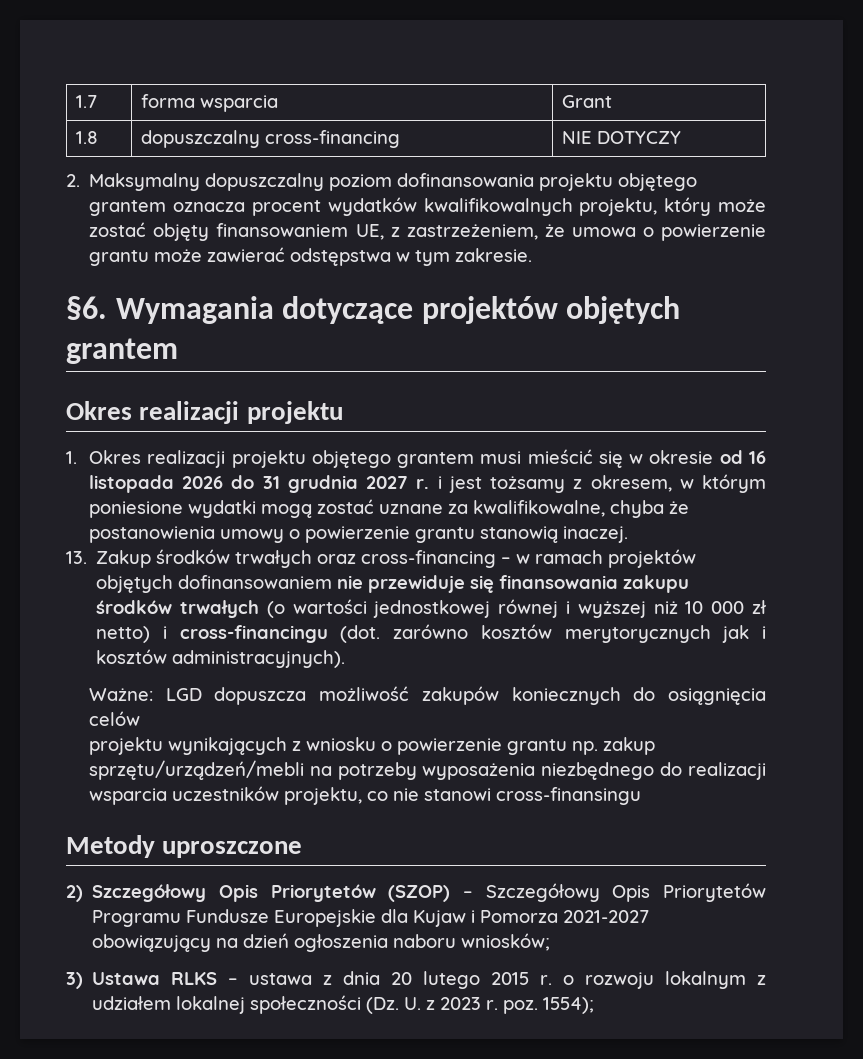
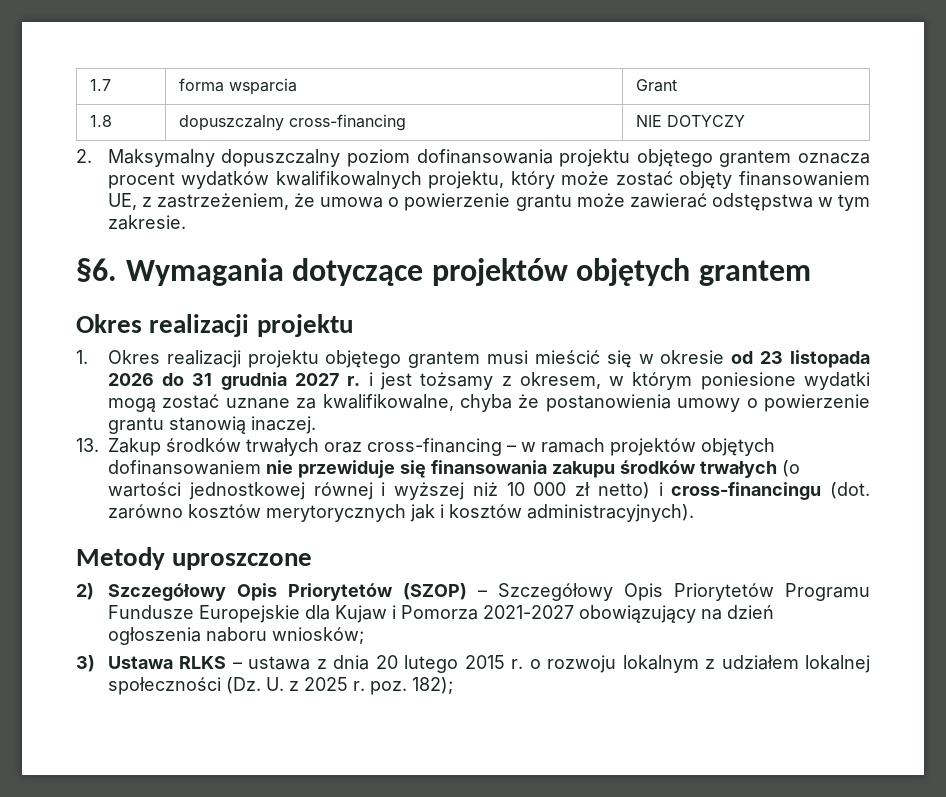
- 1. Okres realizacji projektu objętego grantem musi mieścić się w okresie od 16 listopada 2026 do 31 grudnia 2027 r. i jest tożsamy z okresem, w którym poniesione wydatki mogą zostać uznane za kwalifikowalne, chyba że postanowienia umowy o powierzenie grantu stanowią inaczej.
+ 1. Okres realizacji projektu objętego grantem musi mieścić się w okresie od 23 listopada 2026 do 31 grudnia 2027 r. i jest tożsamy z okresem, w którym poniesione wydatki mogą zostać uznane za kwalifikowalne, chyba że postanowienia umowy o powierzenie grantu stanowią inaczej.
- Ważne: LGD dopuszcza możliwość zakupów koniecznych do osiągnięcia celów
- projektu wynikających z wniosku o powierzenie grantu np. zakup sprzętu/urządzeń/mebli na potrzeby wyposażenia niezbędnego do realizacji wsparcia uczestników projektu, co nie stanowi cross-finansingu
- 3) Ustawa RLKS – ustawa z dnia 20 lutego 2015 r. o rozwoju lokalnym z udziałem lokalnej społeczności (Dz. U. z 2023 r. poz. 1554);
+ 3) Ustawa RLKS – ustawa z dnia 20 lutego 2015 r. o rozwoju lokalnym z udziałem lokalnej społeczności (Dz. U. z 2025 r. poz. 182);

